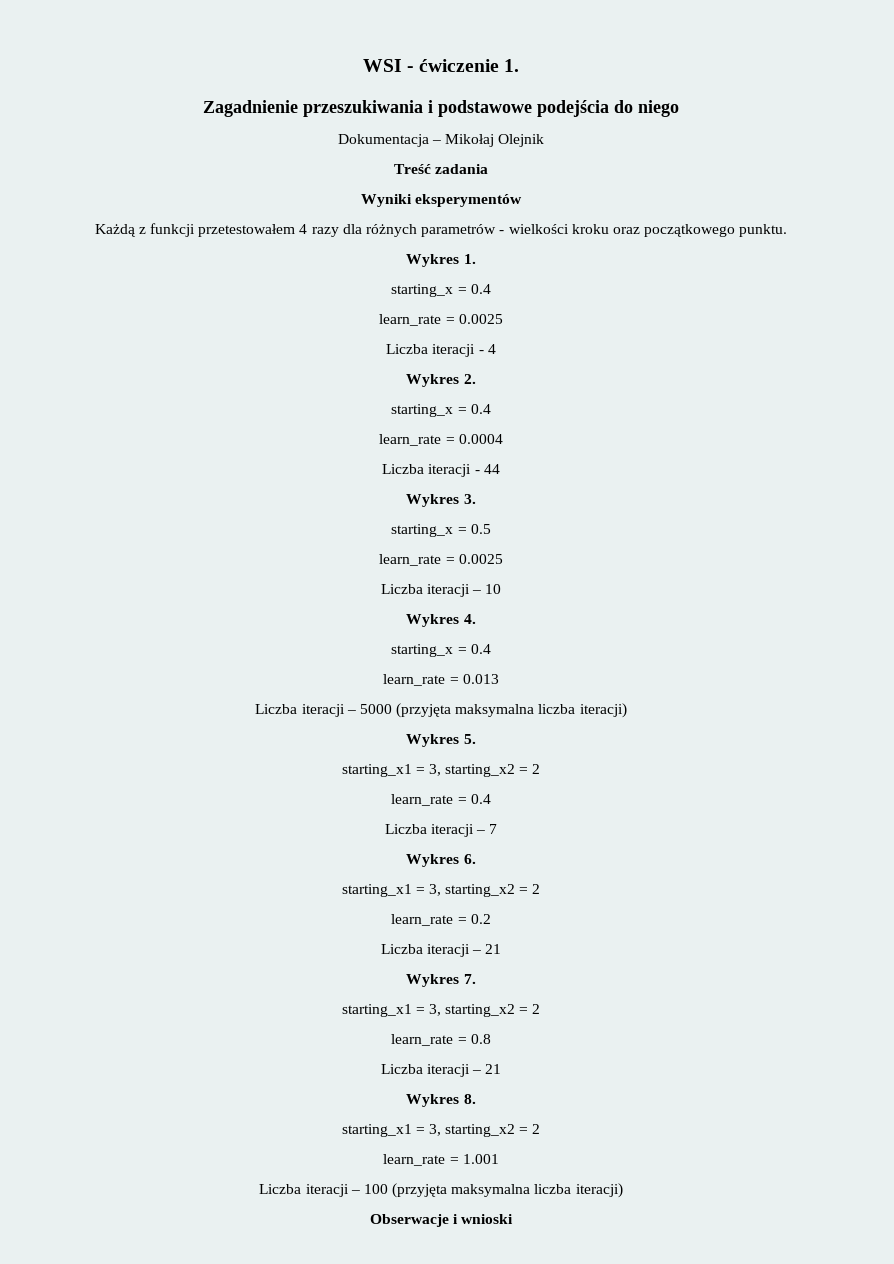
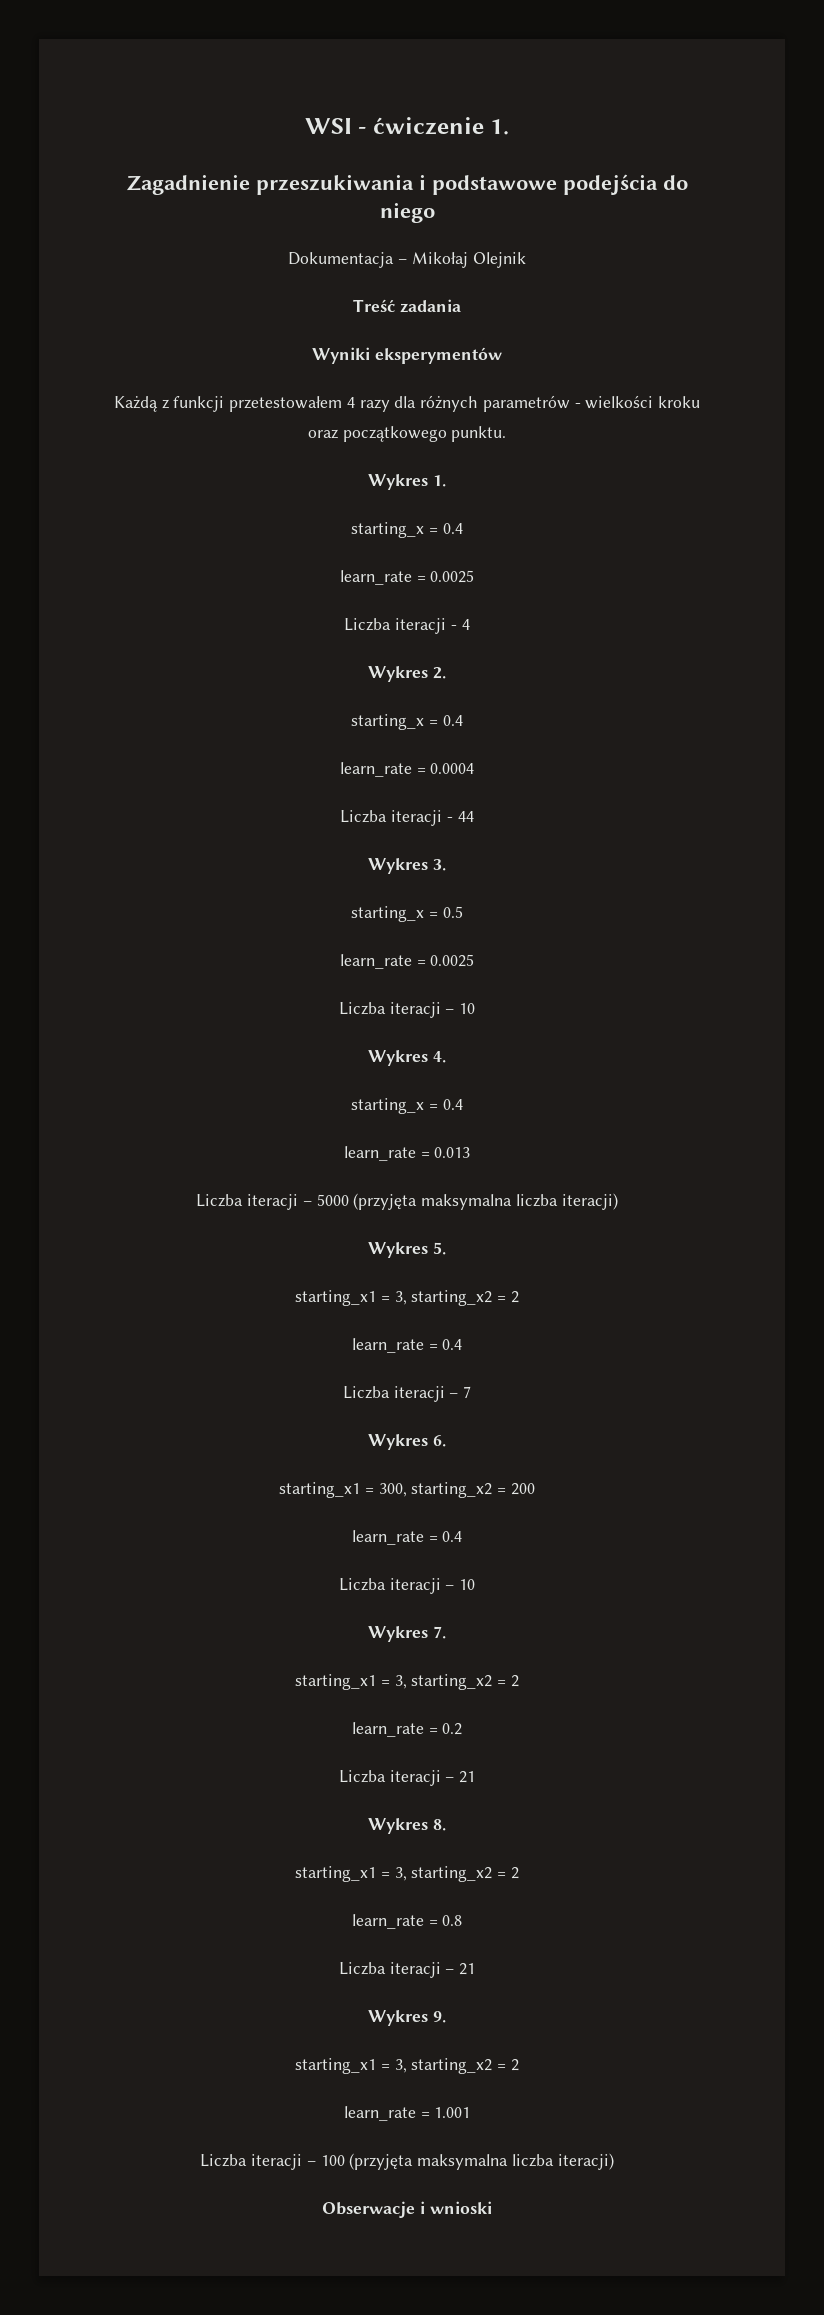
+ starting_x1 = 300, starting_x2 = 200
+ learn_rate = 0.4
+ Liczba iteracji – 10
+ Wykres 7.
- Wykres 7.
+ Wykres 8.
- Wykres 8.
+ Wykres 9.

